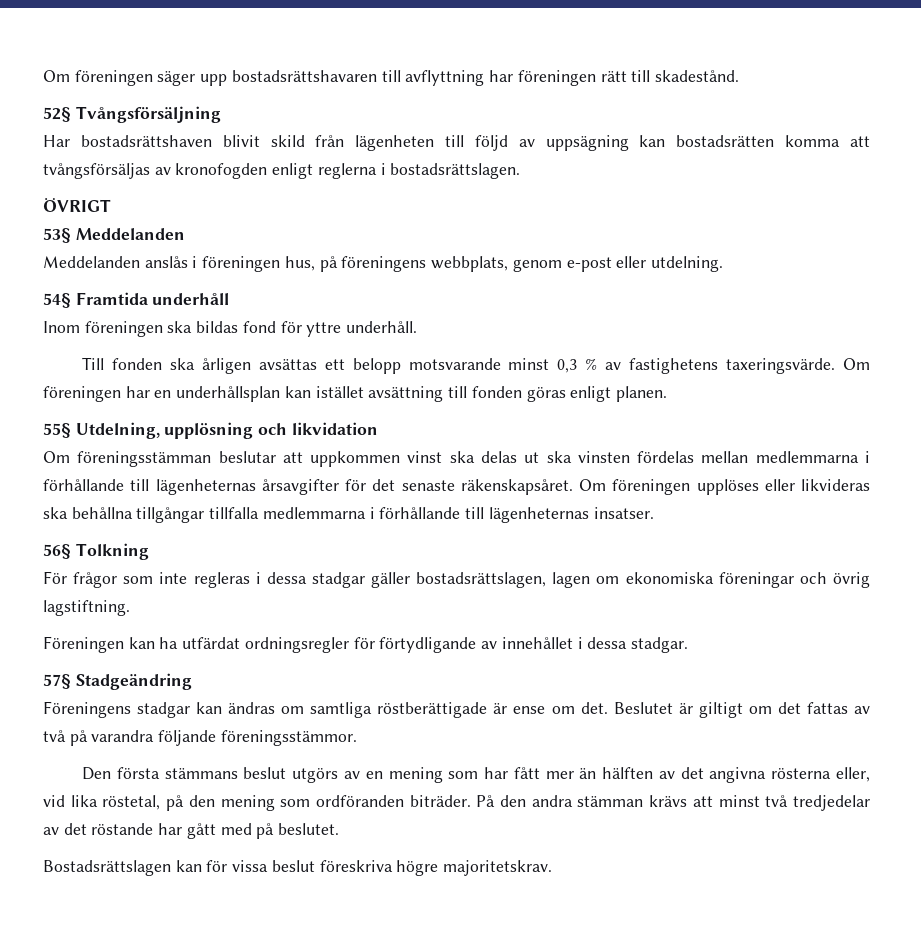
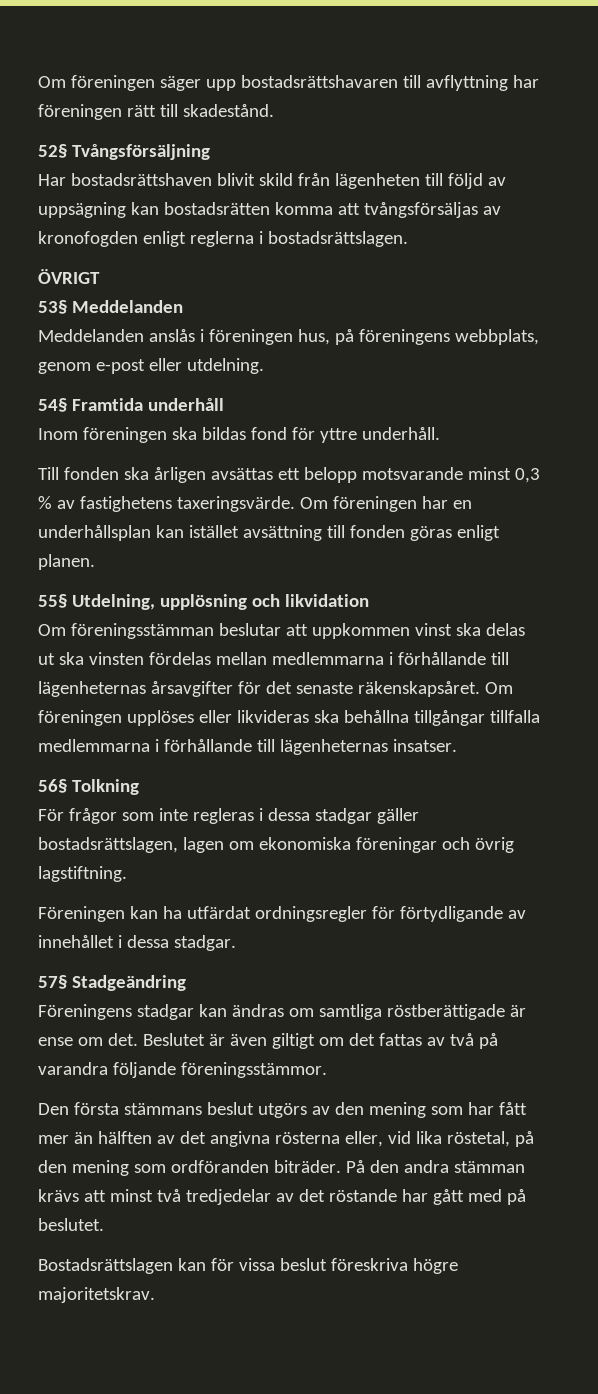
- Beslutet är giltigt om det fattas av två på varandra följande föreningsstämmor.
+ Beslutet är även giltigt om det fattas av två på varandra följande föreningsstämmor.
- Den första stämmans beslut utgörs av en mening som har fått mer än hälften av det angivna rösterna eller, vid lika röstetal, på den mening som ordföranden biträder.
+ Den första stämmans beslut utgörs av den mening som har fått mer än hälften av det angivna rösterna eller, vid lika röstetal, på den mening som ordföranden biträder.

